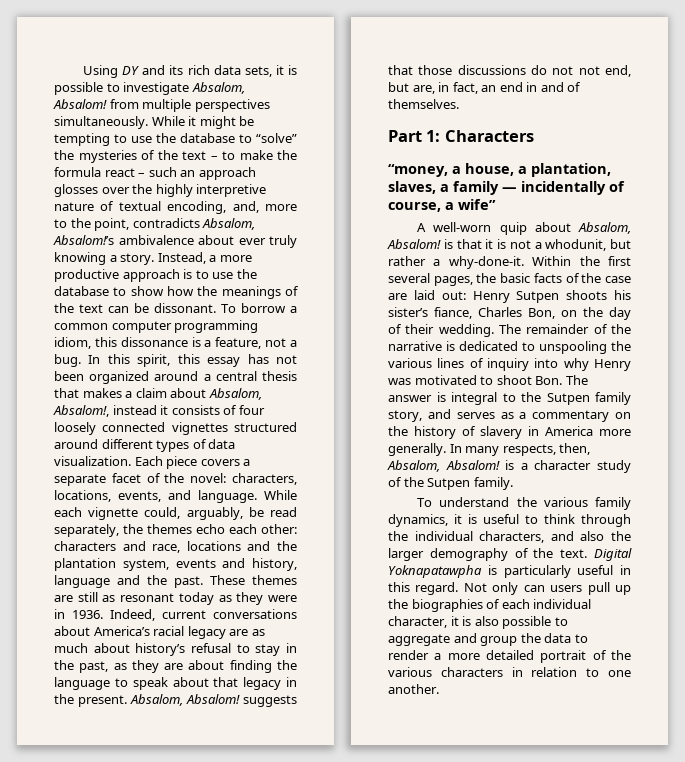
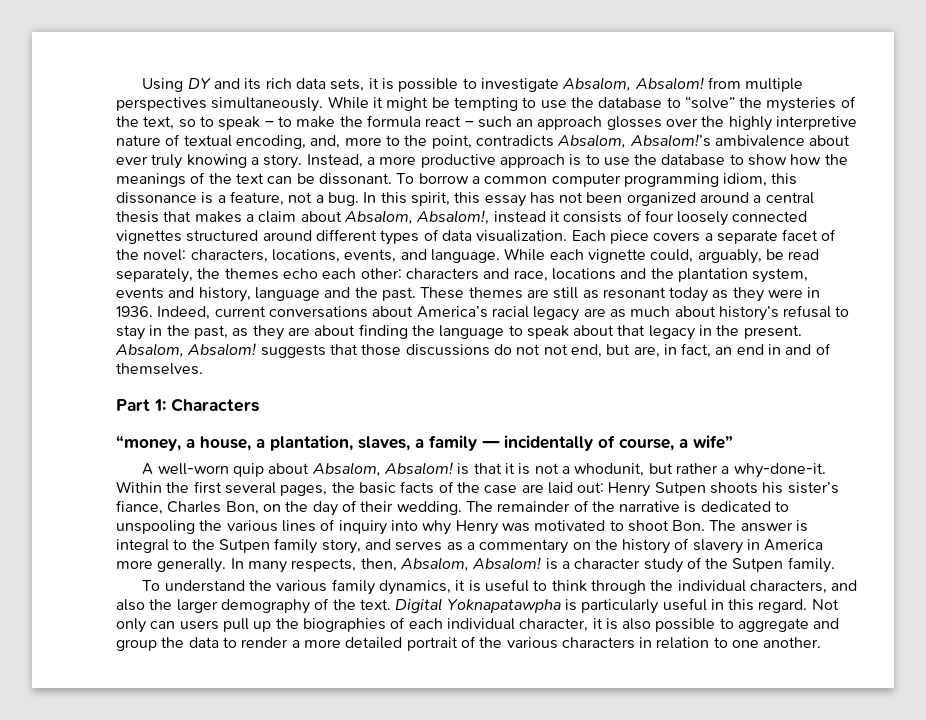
- While it might be tempting to use the database to “solve” the mysteries of the text – to make the formula react – such an approach glosses over the highly interpretive nature of textual encoding, and, more to the point, contradicts Absalom, Absalom!’s ambivalence about ever truly knowing a story.
+ While it might be tempting to use the database to “solve” the mysteries of the text, so to speak – to make the formula react – such an approach glosses over the highly interpretive nature of textual encoding, and, more to the point, contradicts Absalom, Absalom!’s ambivalence about ever truly knowing a story.

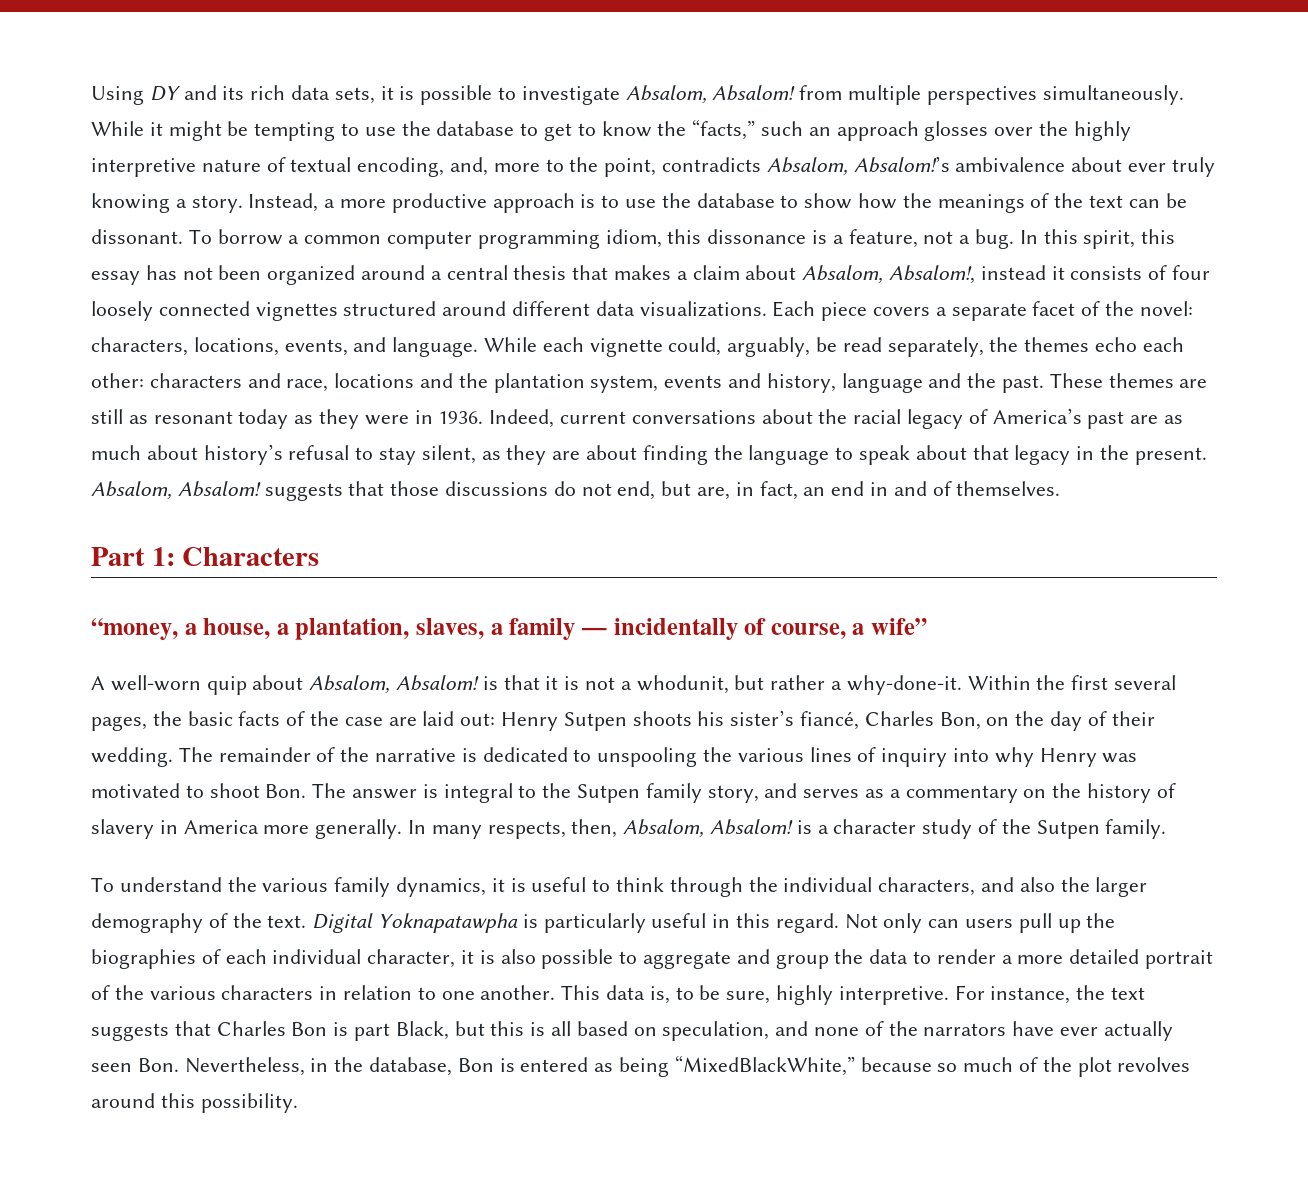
- While it might be tempting to use the database to “solve” the mysteries of the text, so to speak – to make the formula react – such an approach glosses over the highly interpretive nature of textual encoding, and, more to the point, contradicts Absalom, Absalom!’s ambivalence about ever truly knowing a story.
+ While it might be tempting to use the database to get to know the “facts,” such an approach glosses over the highly interpretive nature of textual encoding, and, more to the point, contradicts Absalom, Absalom!’s ambivalence about ever truly knowing a story.
- In this spirit, this essay has not been organized around a central thesis that makes a claim about Absalom, Absalom!, instead it consists of four loosely connected vignettes structured around different types of data visualization.
+ In this spirit, this essay has not been organized around a central thesis that makes a claim about Absalom, Absalom!, instead it consists of four loosely connected vignettes structured around different data visualizations.
- Indeed, current conversations about America’s racial legacy are as much about history’s refusal to stay in the past, as they are about finding the language to speak about that legacy in the present.
+ Indeed, current conversations about the racial legacy of America’s past are as much about history’s refusal to stay silent, as they are about finding the language to speak about that legacy in the present.
- Absalom, Absalom! suggests that those discussions do not not end, but are, in fact, an end in and of themselves.
+ Absalom, Absalom! suggests that those discussions do not end, but are, in fact, an end in and of themselves.
- Within the first several pages, the basic facts of the case are laid out: Henry Sutpen shoots his sister’s fiance, Charles Bon, on the day of their wedding.
+ Within the first several pages, the basic facts of the case are laid out: Henry Sutpen shoots his sister’s fiancé, Charles Bon, on the day of their wedding.
+ This data is, to be sure, highly interpretive. For instance, the text suggests that Charles Bon is part Black, but this is all based on speculation, and none of the narrators have ever actually seen Bon. Nevertheless, in the database, Bon is entered as being “MixedBlackWhite,” because so much of the plot revolves around this possibility.

